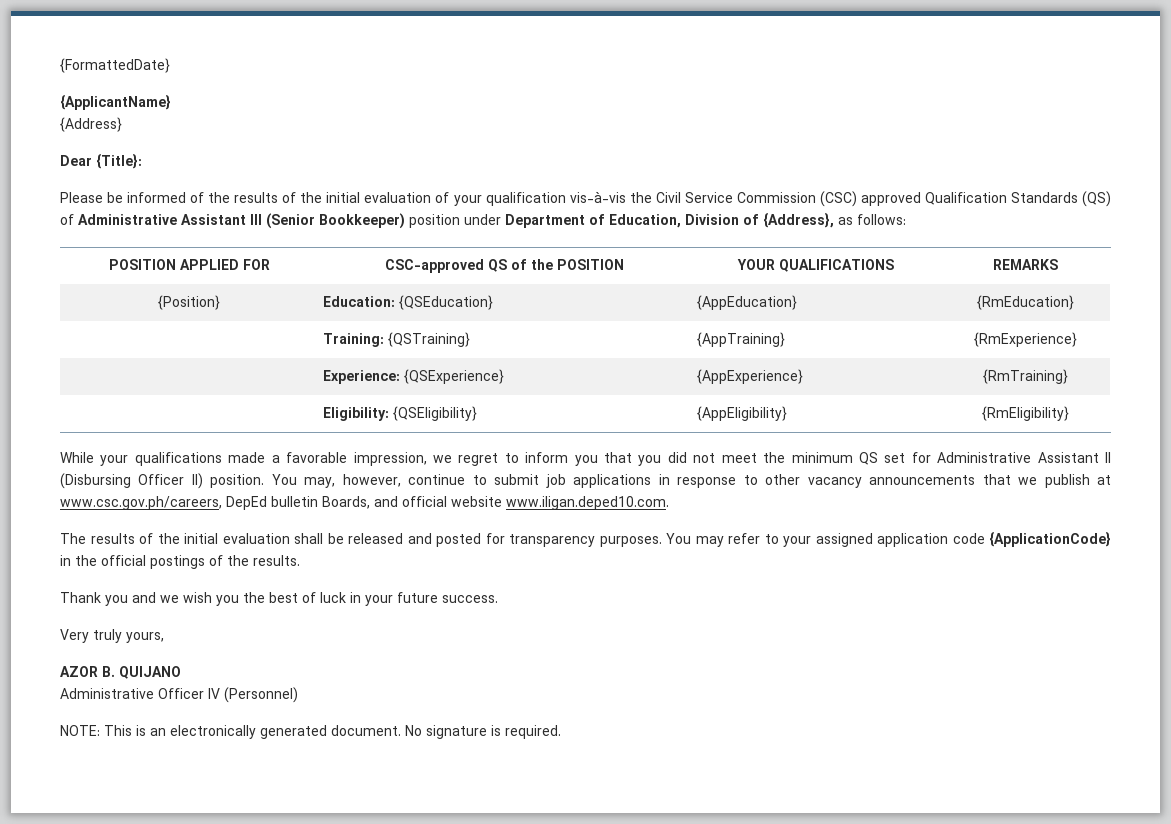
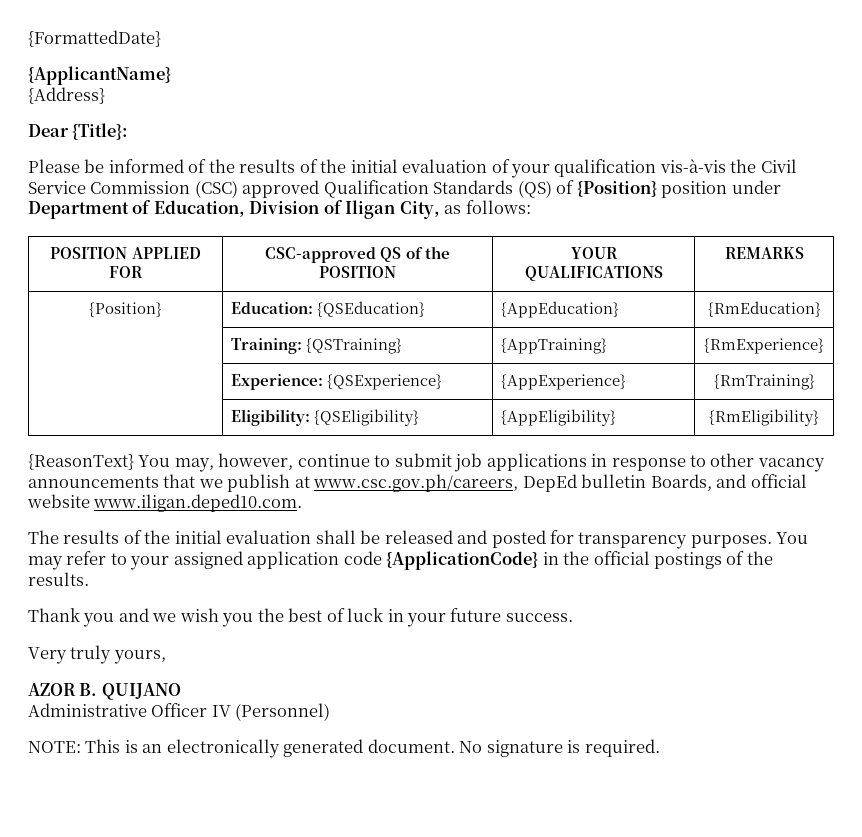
- Please be informed of the results of the initial evaluation of your qualification vis-à-vis the Civil Service Commission (CSC) approved Qualification Standards (QS) of Administrative Assistant III (Senior Bookkeeper) position under Department of Education, Division of {Address}, as follows:
+ Please be informed of the results of the initial evaluation of your qualification vis-à-vis the Civil Service Commission (CSC) approved Qualification Standards (QS) of {Position} position under Department of Education, Division of Iligan City, as follows:
- While your qualifications made a favorable impression, we regret to inform you that you did not meet the minimum QS set for Administrative Assistant II (Disbursing Officer II) position. You may, however, continue to submit job applications in response to other vacancy announcements that we publish at www.csc.gov.ph/careers, DepEd bulletin Boards, and official website www.iligan.deped10.com.
+ {ReasonText} You may, however, continue to submit job applications in response to other vacancy announcements that we publish at www.csc.gov.ph/careers, DepEd bulletin Boards, and official website www.iligan.deped10.com.

